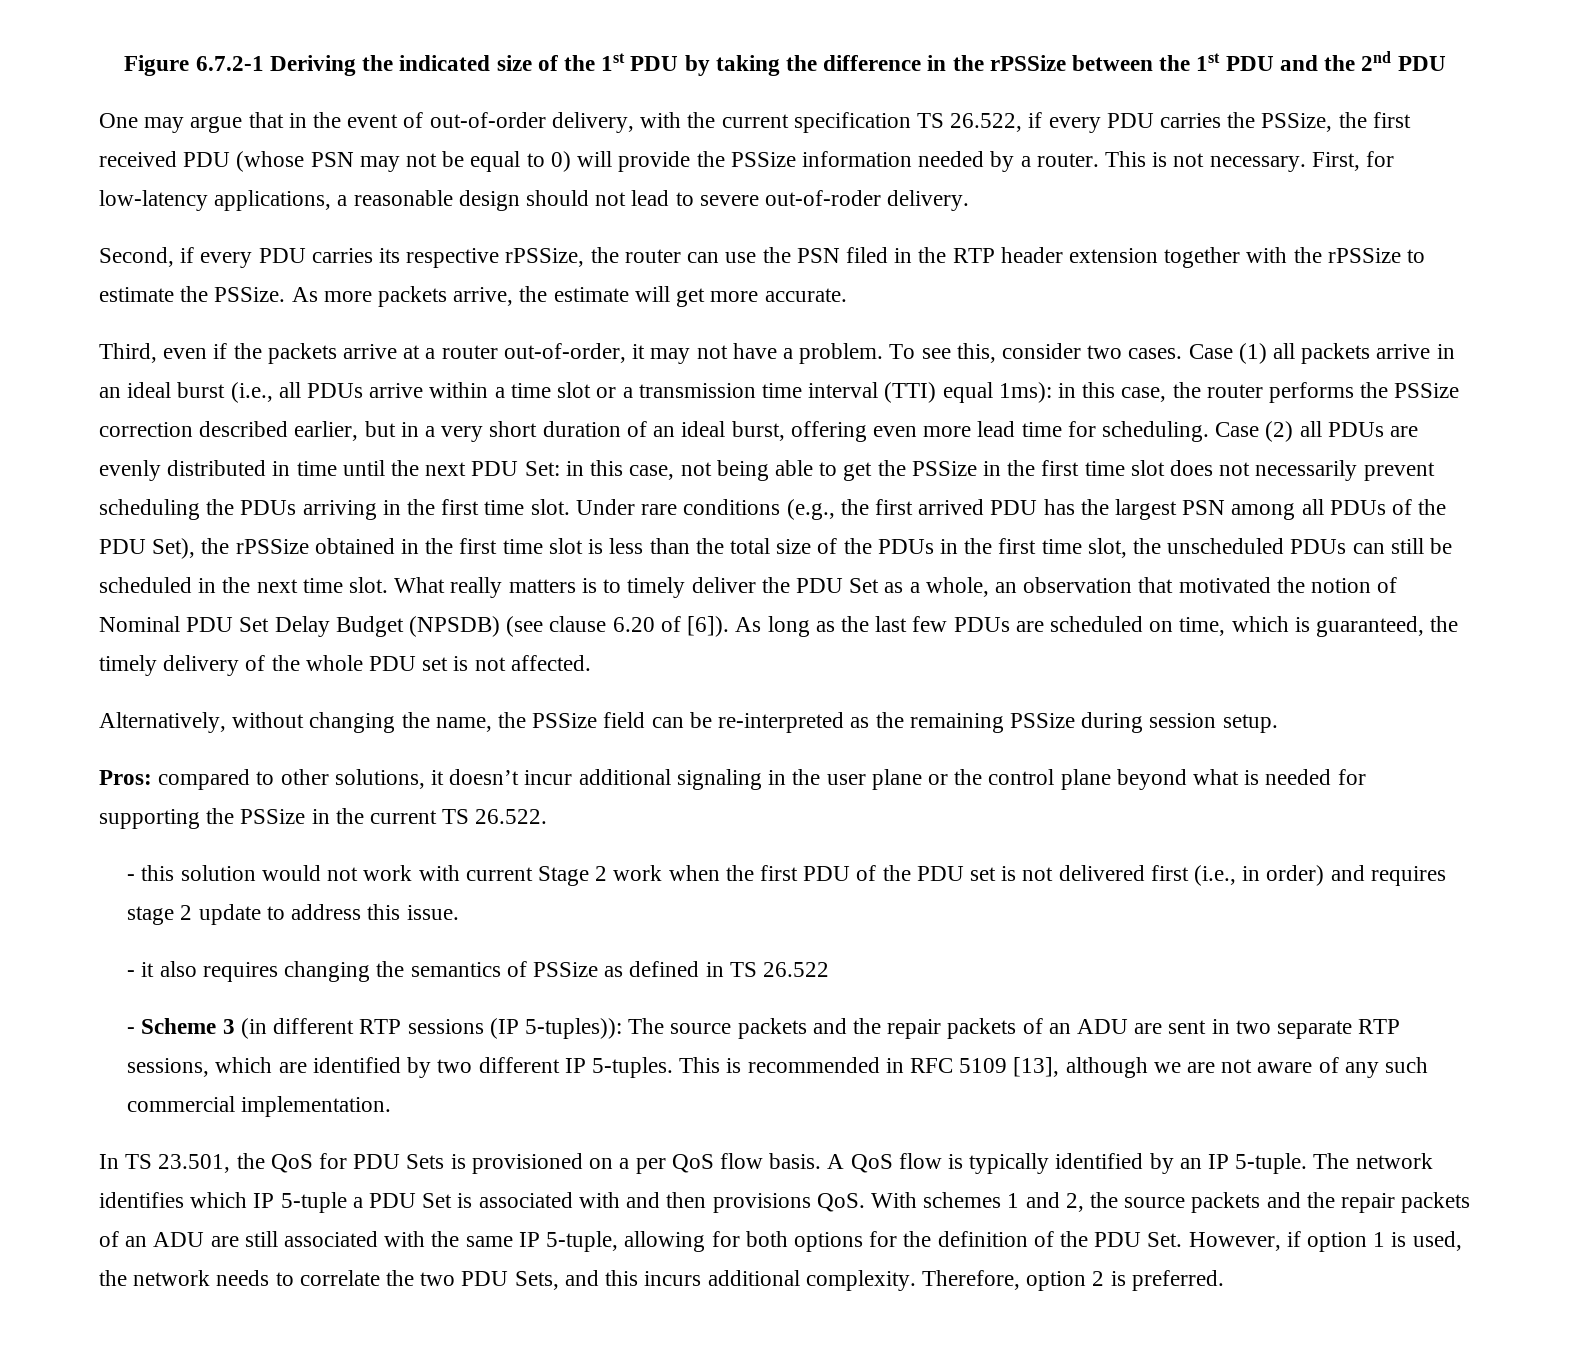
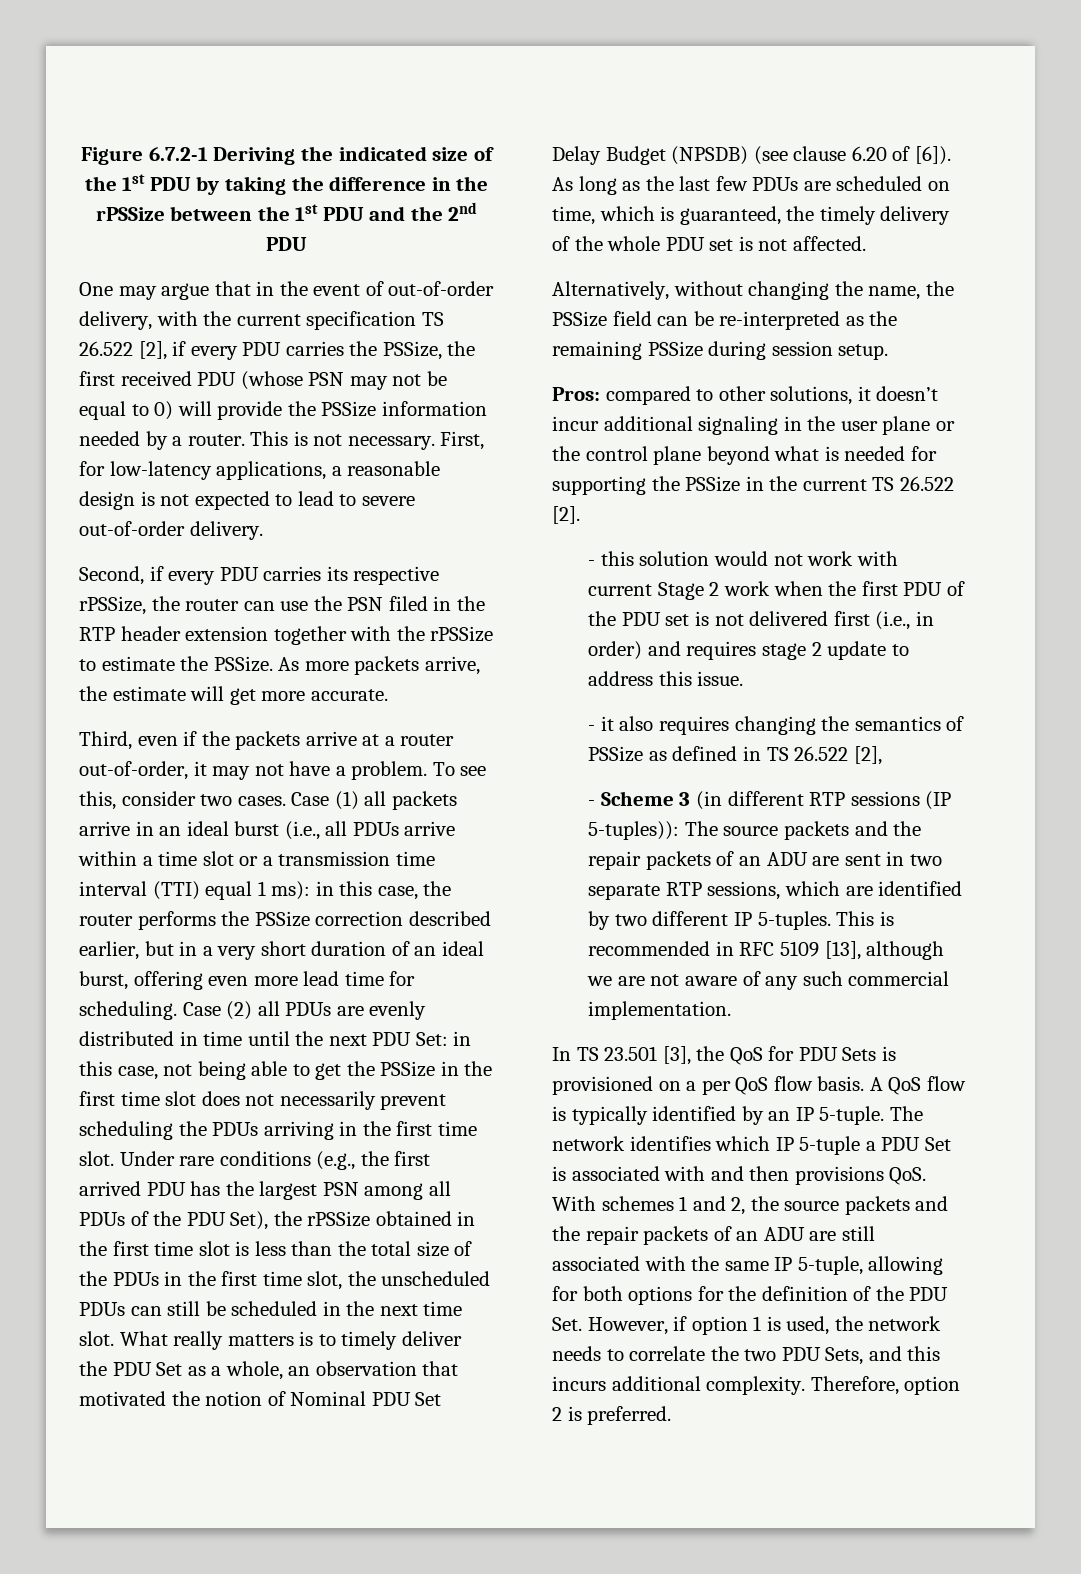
- One may argue that in the event of out-of-order delivery, with the current specification TS 26.522, if every PDU carries the PSSize, the first received PDU (whose PSN may not be equal to 0) will provide the PSSize information needed by a router.
+ One may argue that in the event of out-of-order delivery, with the current specification TS 26.522 [2], if every PDU carries the PSSize, the first received PDU (whose PSN may not be equal to 0) will provide the PSSize information needed by a router.
- First, for low-latency applications, a reasonable design should not lead to severe out-of-roder delivery.
+ First, for low-latency applications, a reasonable design is not expected to lead to severe out-of-order delivery.
- Case (1) all packets arrive in an ideal burst (i.e., all PDUs arrive within a time slot or a transmission time interval (TTI) equal 1ms): in this case, the router performs the PSSize correction described earlier, but in a very short duration of an ideal burst, offering even more lead time for scheduling.
+ Case (1) all packets arrive in an ideal burst (i.e., all PDUs arrive within a time slot or a transmission time interval (TTI) equal 1 ms): in this case, the router performs the PSSize correction described earlier, but in a very short duration of an ideal burst, offering even more lead time for scheduling.
- Pros: compared to other solutions, it doesn’t incur additional signaling in the user plane or the control plane beyond what is needed for supporting the PSSize in the current TS 26.522.
+ Pros: compared to other solutions, it doesn’t incur additional signaling in the user plane or the control plane beyond what is needed for supporting the PSSize in the current TS 26.522 [2].
- - it also requires changing the semantics of PSSize as defined in TS 26.522
+ - it also requires changing the semantics of PSSize as defined in TS 26.522 [2],
- In TS 23.501, the QoS for PDU Sets is provisioned on a per QoS flow basis.
+ In TS 23.501 [3], the QoS for PDU Sets is provisioned on a per QoS flow basis.

